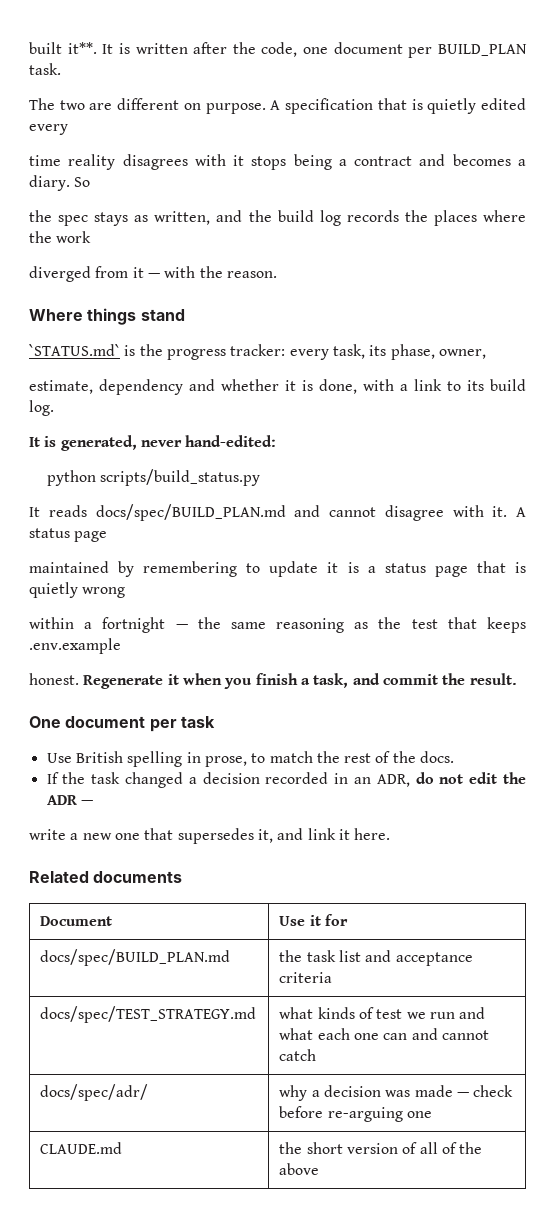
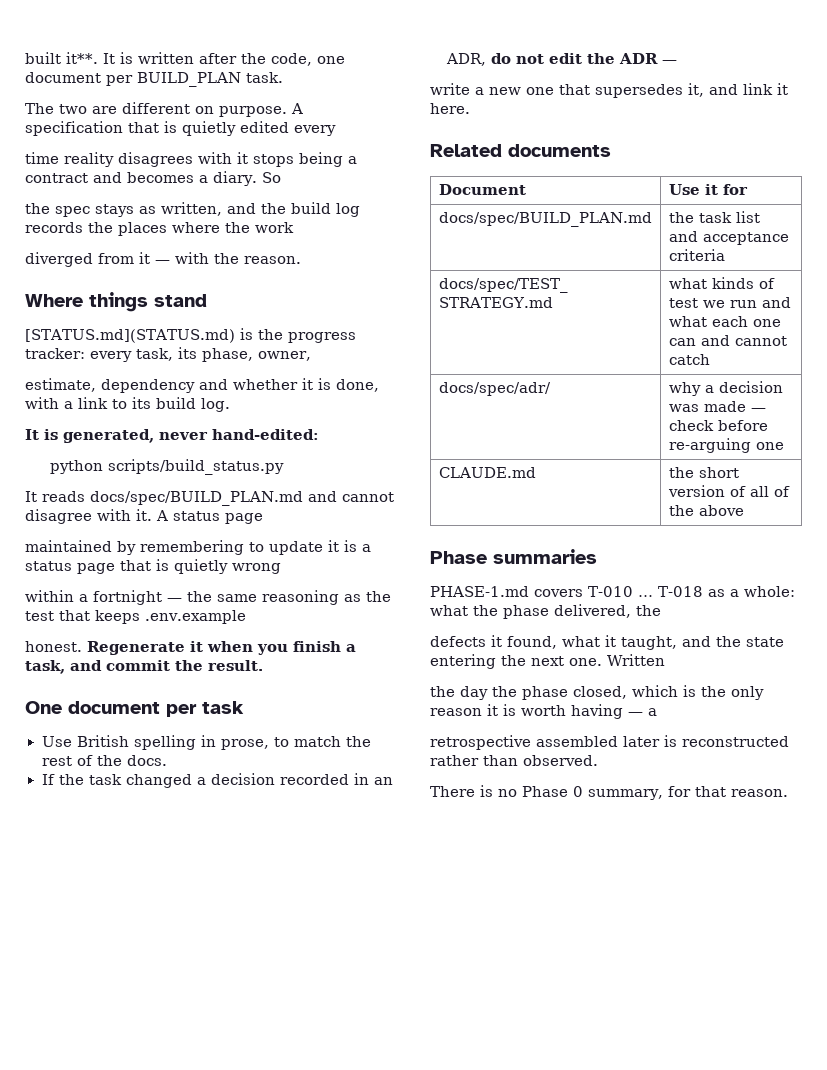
- `STATUS.md` is the progress tracker: every task, its phase, owner,
+ [STATUS.md](STATUS.md) is the progress tracker: every task, its phase, owner,
+ Phase summaries
+ PHASE-1.md covers T-010 … T-018 as a whole: what the phase delivered, the
+ defects it found, what it taught, and the state entering the next one. Written
+ the day the phase closed, which is the only reason it is worth having — a
+ retrospective assembled later is reconstructed rather than observed.
+ There is no Phase 0 summary, for that reason.

